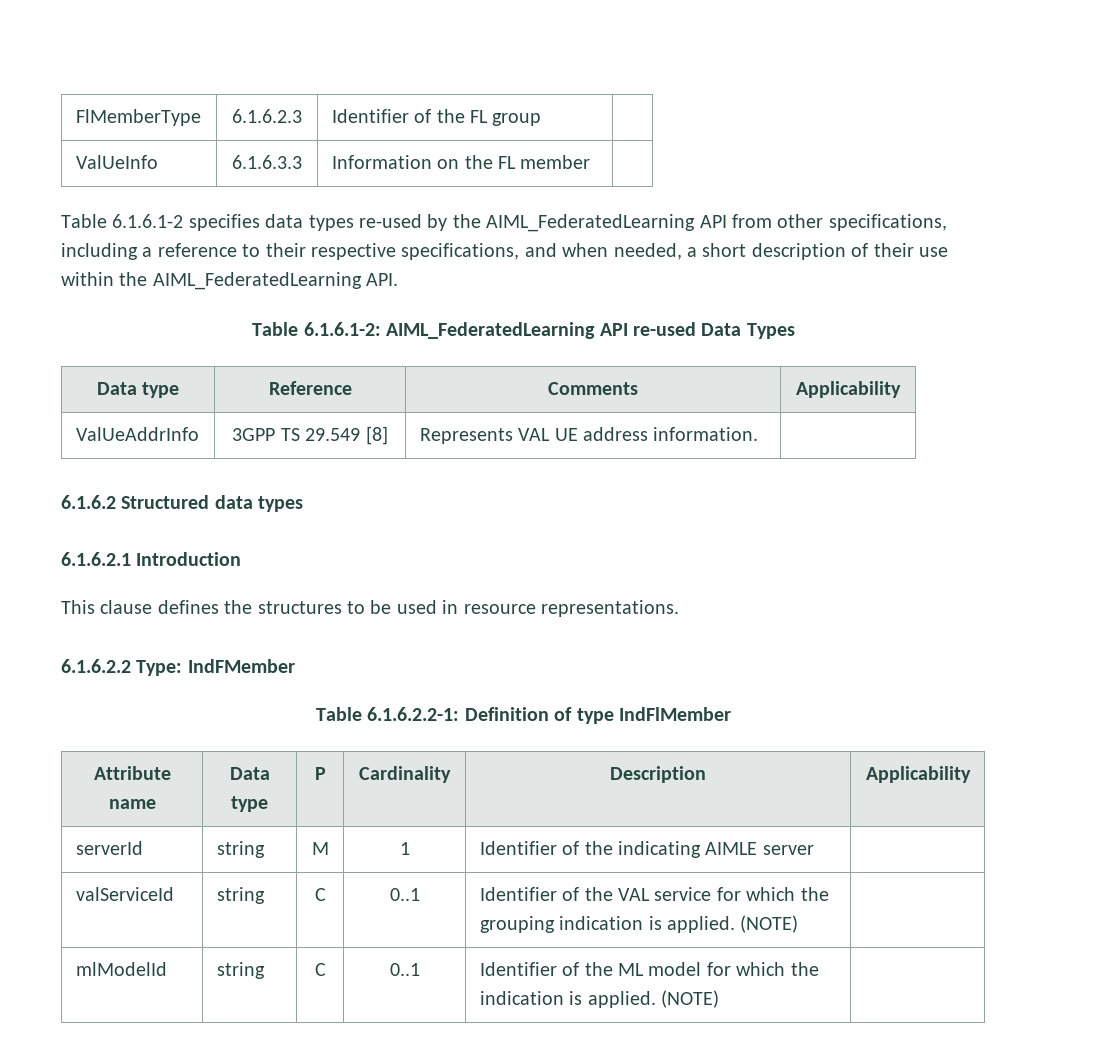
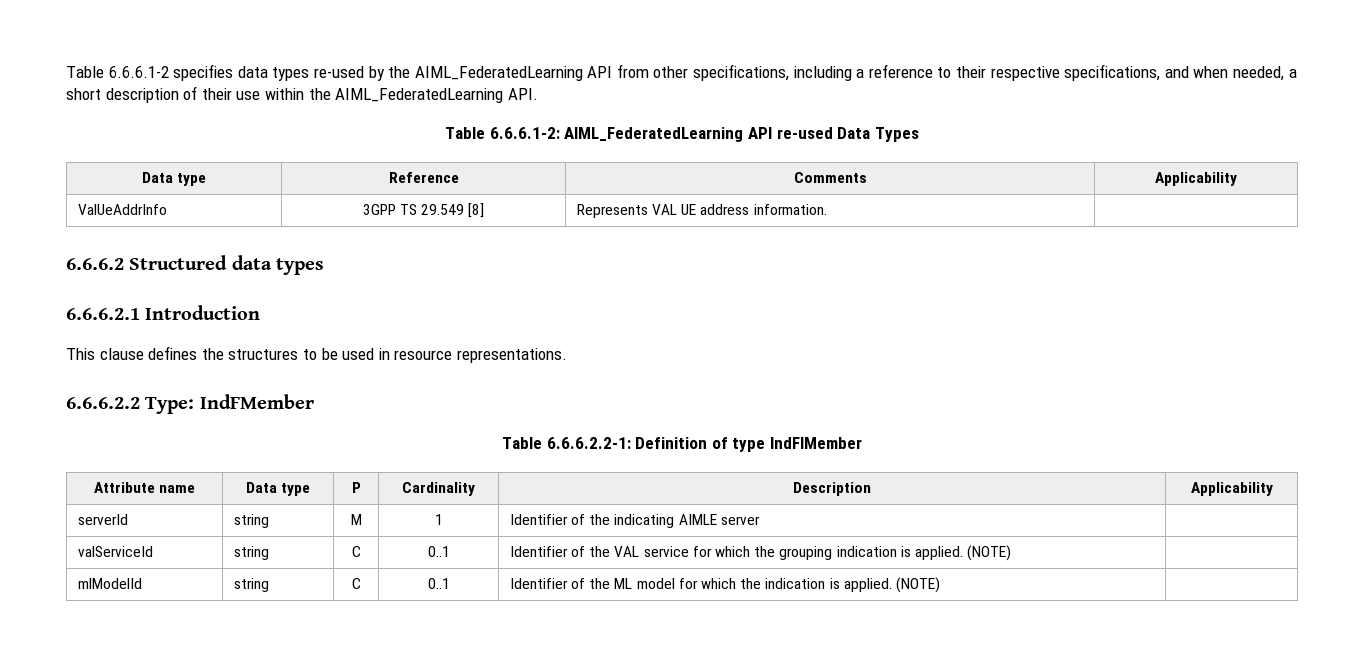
- FlMemberType | 6.1.6.2.3 | Identifier of the FL group |
- ValUeInfo | 6.1.6.3.3 | Information on the FL member |
- Table 6.1.6.1-2 specifies data types re-used by the AIML_FederatedLearning API from other specifications, including a reference to their respective specifications, and when needed, a short description of their use within the AIML_FederatedLearning API.
+ Table 6.6.6.1-2 specifies data types re-used by the AIML_FederatedLearning API from other specifications, including a reference to their respective specifications, and when needed, a short description of their use within the AIML_FederatedLearning API.
- Table 6.1.6.1-2: AIML_FederatedLearning API re-used Data Types
+ Table 6.6.6.1-2: AIML_FederatedLearning API re-used Data Types
- 6.1.6.2 Structured data types
+ 6.6.6.2 Structured data types
- 6.1.6.2.1 Introduction
+ 6.6.6.2.1 Introduction
- 6.1.6.2.2 Type: IndFMember
+ 6.6.6.2.2 Type: IndFMember
- Table 6.1.6.2.2-1: Definition of type IndFlMember
+ Table 6.6.6.2.2-1: Definition of type IndFlMember

